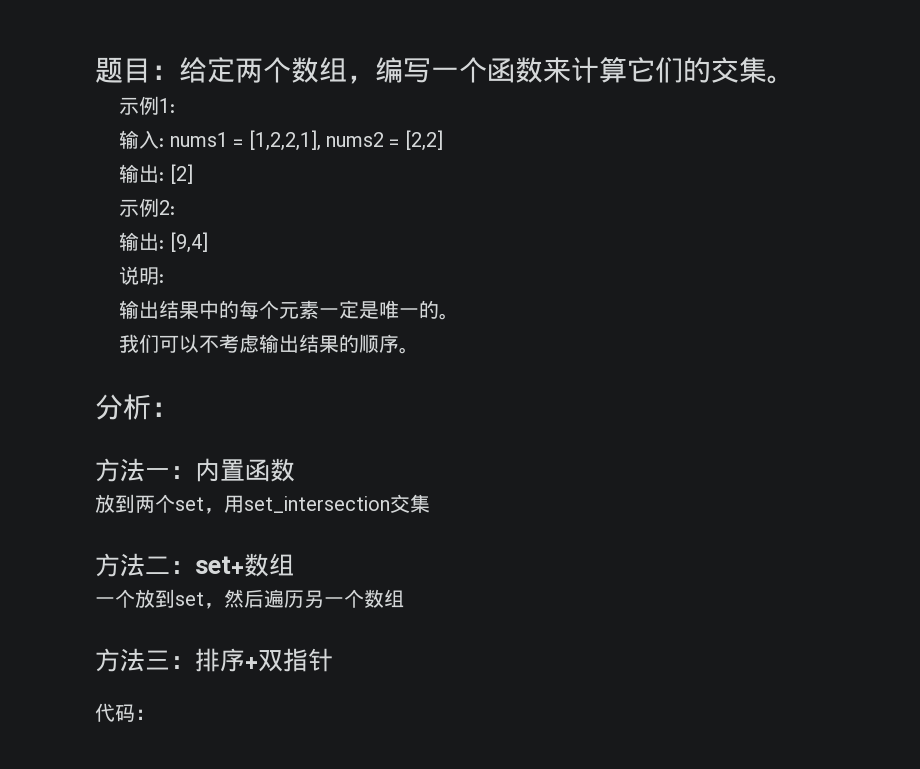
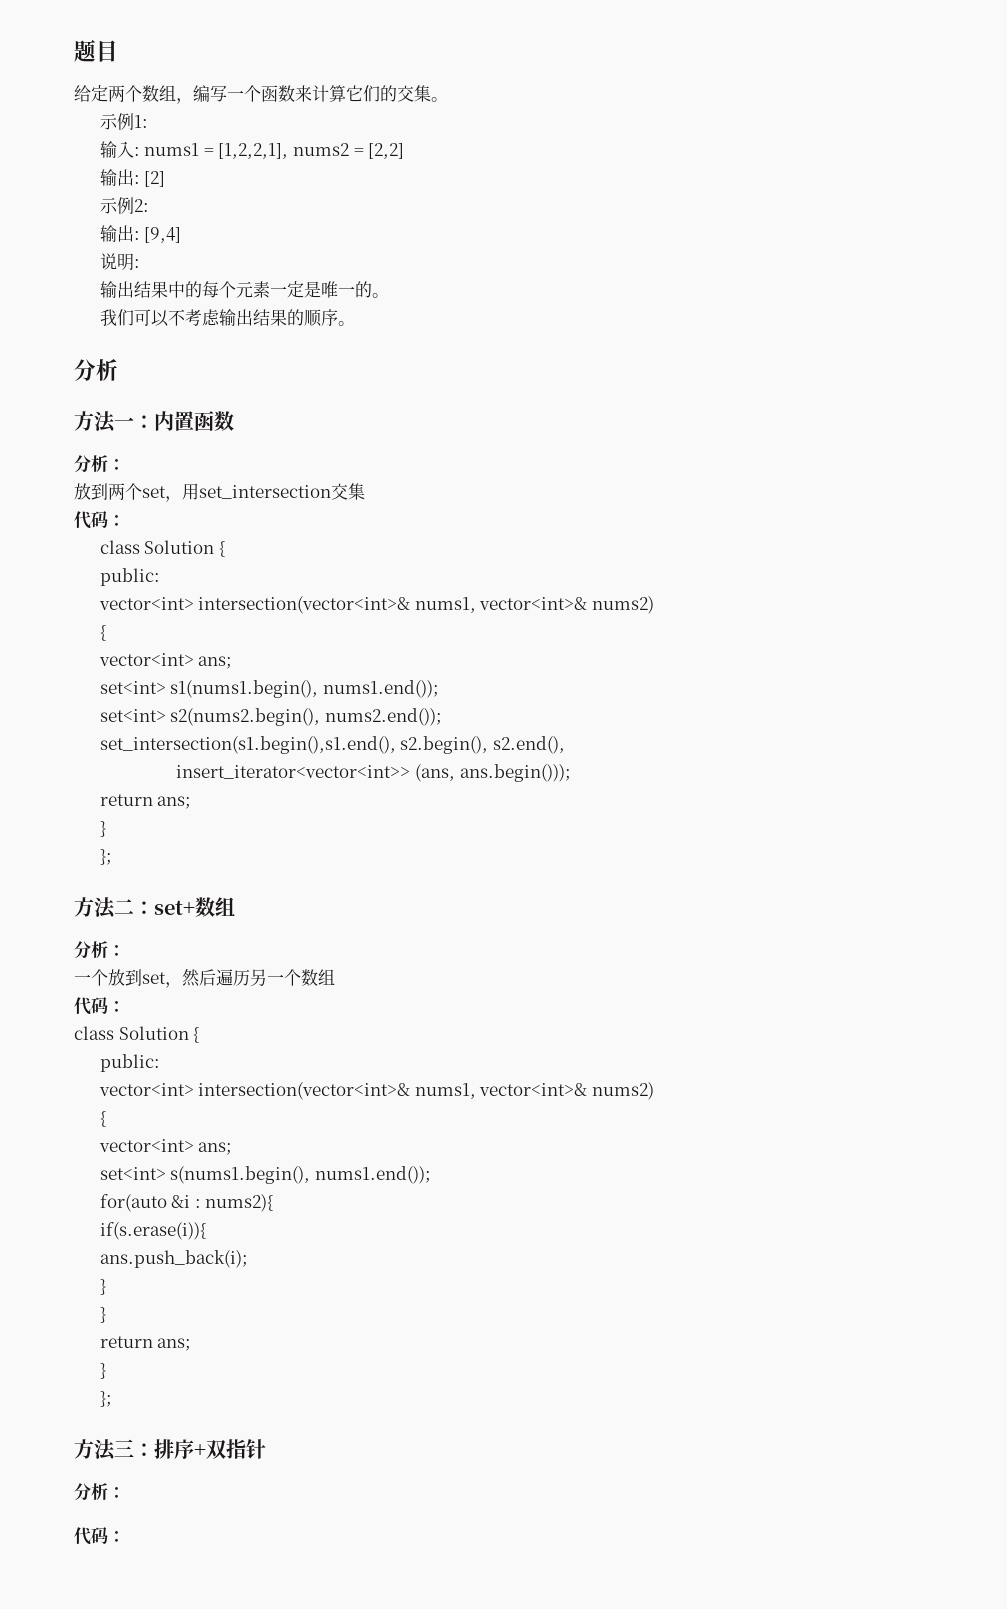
- 题目：给定两个数组，编写一个函数来计算它们的交集。
+ 题目
+ 给定两个数组，编写一个函数来计算它们的交集。
  我们可以不考虑输出结果的顺序。
- 分析：
+ 分析
  方法一：内置函数
+ 分析：
  放到两个set，用set_intersection交集
+ 代码：
+ class Solution {
+ public:
+ vector<int> intersection(vector<int>& nums1, vector<int>& nums2)
+ {
+ vector<int> ans;
+ set<int> s1(nums1.begin(), nums1.end());
+ set<int> s2(nums2.begin(), nums2.end());
+ set_intersection(s1.begin(),s1.end(), s2.begin(), s2.end(),
+ insert_iterator<vector<int>> (ans, ans.begin()));
+ return ans;
+ }
+ };
  方法二：set+数组
+ 分析：
  一个放到set，然后遍历另一个数组
+ 代码：
+ class Solution {
+ public:
+ vector<int> intersection(vector<int>& nums1, vector<int>& nums2)
+ {
+ vector<int> ans;
+ set<int> s(nums1.begin(), nums1.end());
+ for(auto &i : nums2){
+ if(s.erase(i)){
+ ans.push_back(i);
+ }
+ }
+ return ans;
+ }
+ };
  方法三：排序+双指针
+ 分析：

